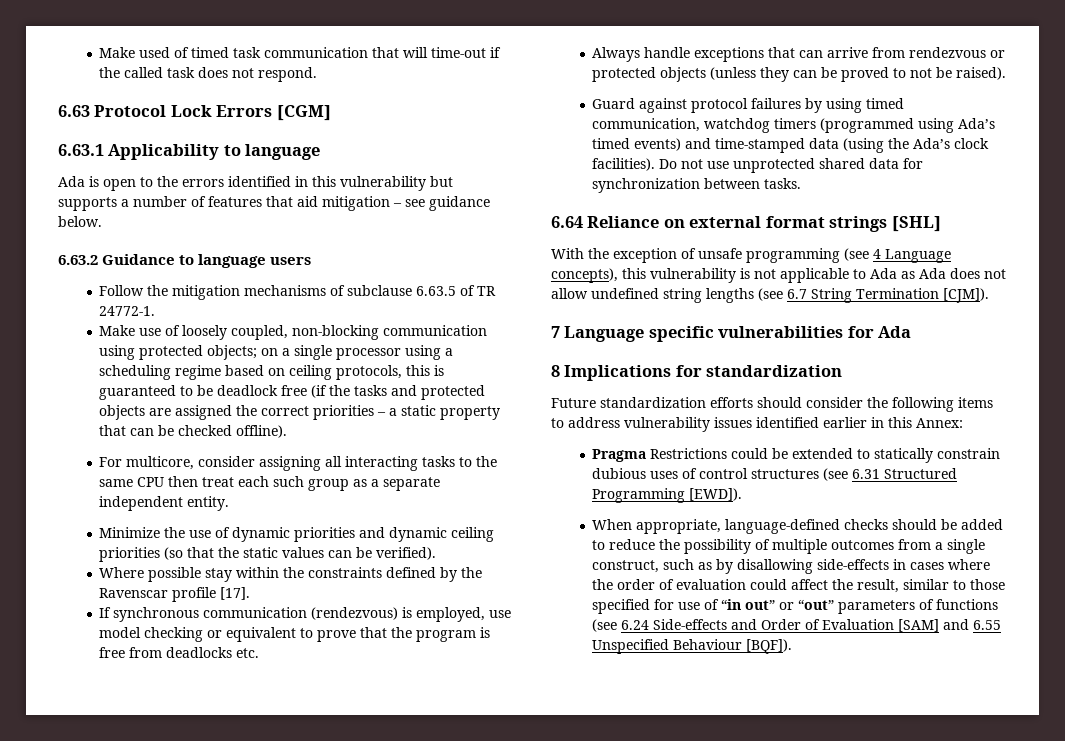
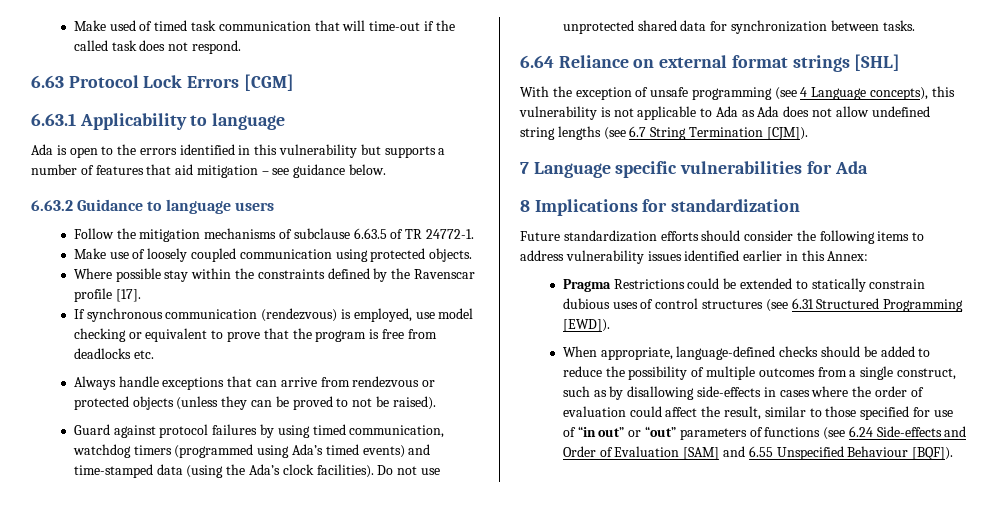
- Make use of loosely coupled, non-blocking communication using protected objects; on a single processor using a scheduling regime based on ceiling protocols, this is guaranteed to be deadlock free (if the tasks and protected objects are assigned the correct priorities – a static property that can be checked offline).
- For multicore, consider assigning all interacting tasks to the same CPU then treat each such group as a separate independent entity.
- Minimize the use of dynamic priorities and dynamic ceiling priorities (so that the static values can be verified).
+ Make use of loosely coupled communication using protected objects.

